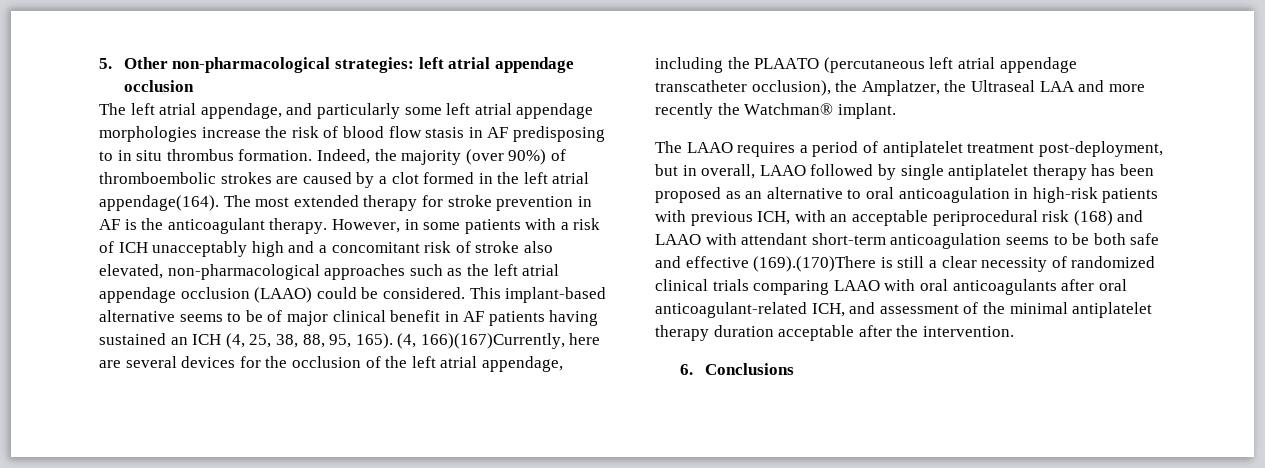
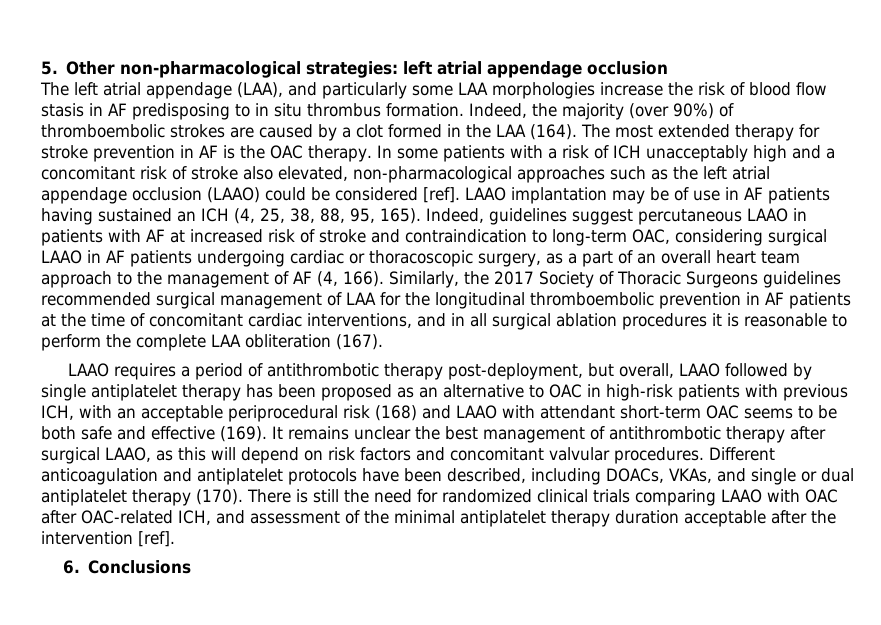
- The left atrial appendage, and particularly some left atrial appendage morphologies increase the risk of blood flow stasis in AF predisposing to in situ thrombus formation.
+ The left atrial appendage (LAA), and particularly some LAA morphologies increase the risk of blood flow stasis in AF predisposing to in situ thrombus formation.
- Indeed, the majority (over 90%) of thromboembolic strokes are caused by a clot formed in the left atrial appendage(164).
+ Indeed, the majority (over 90%) of thromboembolic strokes are caused by a clot formed in the LAA (164).
- The most extended therapy for stroke prevention in AF is the anticoagulant therapy. However, in some patients with a risk of ICH unacceptably high and a concomitant risk of stroke also elevated, non-pharmacological approaches such as the left atrial appendage occlusion (LAAO) could be considered. This implant-based alternative seems to be of major clinical benefit in AF patients having sustained an ICH (4, 25, 38, 88, 95, 165).
+ The most extended therapy for stroke prevention in AF is the OAC therapy. In some patients with a risk of ICH unacceptably high and a concomitant risk of stroke also elevated, non-pharmacological approaches such as the left atrial appendage occlusion (LAAO) could be considered [ref]. LAAO implantation may be of use in AF patients having sustained an ICH (4, 25, 38, 88, 95, 165).
- (4, 166)(167)Currently, here are several devices for the occlusion of the left atrial appendage, including the PLAATO (percutaneous left atrial appendage transcatheter occlusion), the Amplatzer, the Ultraseal LAA and more recently the Watchman® implant.
- The LAAO requires a period of antiplatelet treatment post-deployment, but in overall, LAAO followed by single antiplatelet therapy has been proposed as an alternative to oral anticoagulation in high-risk patients with previous ICH, with an acceptable periprocedural risk (168) and LAAO with attendant short-term anticoagulation seems to be both safe and effective (169).(170)There is still a clear necessity of randomized clinical trials comparing LAAO with oral anticoagulants after oral anticoagulant-related ICH, and assessment of the minimal antiplatelet therapy duration acceptable after the intervention.
+ Indeed, guidelines suggest percutaneous LAAO in patients with AF at increased risk of stroke and contraindication to long-term OAC, considering surgical LAAO in AF patients undergoing cardiac or thoracoscopic surgery, as a part of an overall heart team approach to the management of AF (4, 166). Similarly, the 2017 Society of Thoracic Surgeons guidelines recommended surgical management of LAA for the longitudinal thromboembolic prevention in AF patients at the time of concomitant cardiac interventions, and in all surgical ablation procedures it is reasonable to perform the complete LAA obliteration (167).
+ LAAO requires a period of antithrombotic therapy post-deployment, but overall, LAAO followed by single antiplatelet therapy has been proposed as an alternative to OAC in high-risk patients with previous ICH, with an acceptable periprocedural risk (168) and LAAO with attendant short-term OAC seems to be both safe and effective (169). It remains unclear the best management of antithrombotic therapy after surgical LAAO, as this will depend on risk factors and concomitant valvular procedures. Different anticoagulation and antiplatelet protocols have been described, including DOACs, VKAs, and single or dual antiplatelet therapy (170). There is still the need for randomized clinical trials comparing LAAO with OAC after OAC-related ICH, and assessment of the minimal antiplatelet therapy duration acceptable after the intervention [ref].

